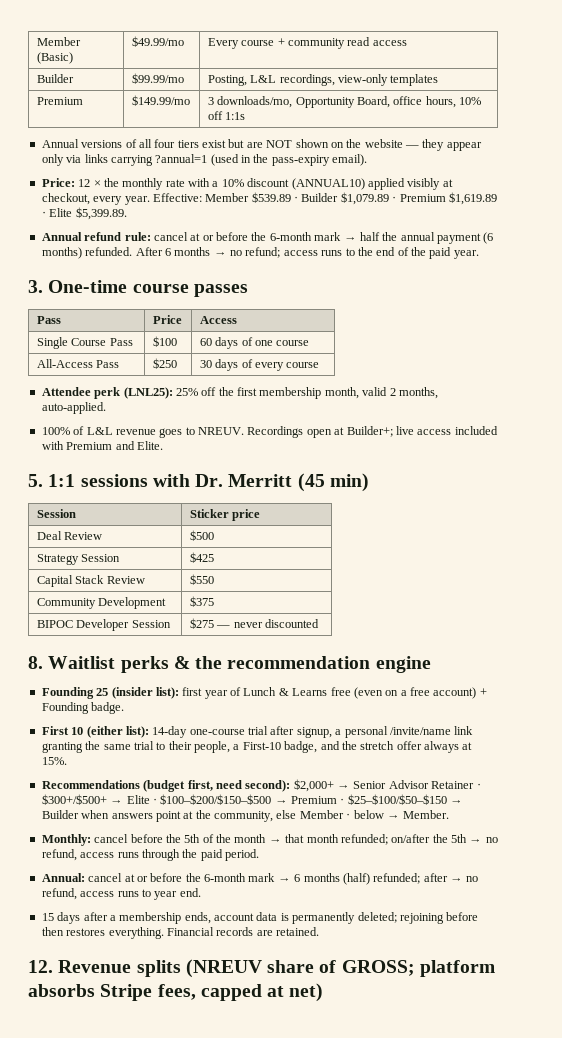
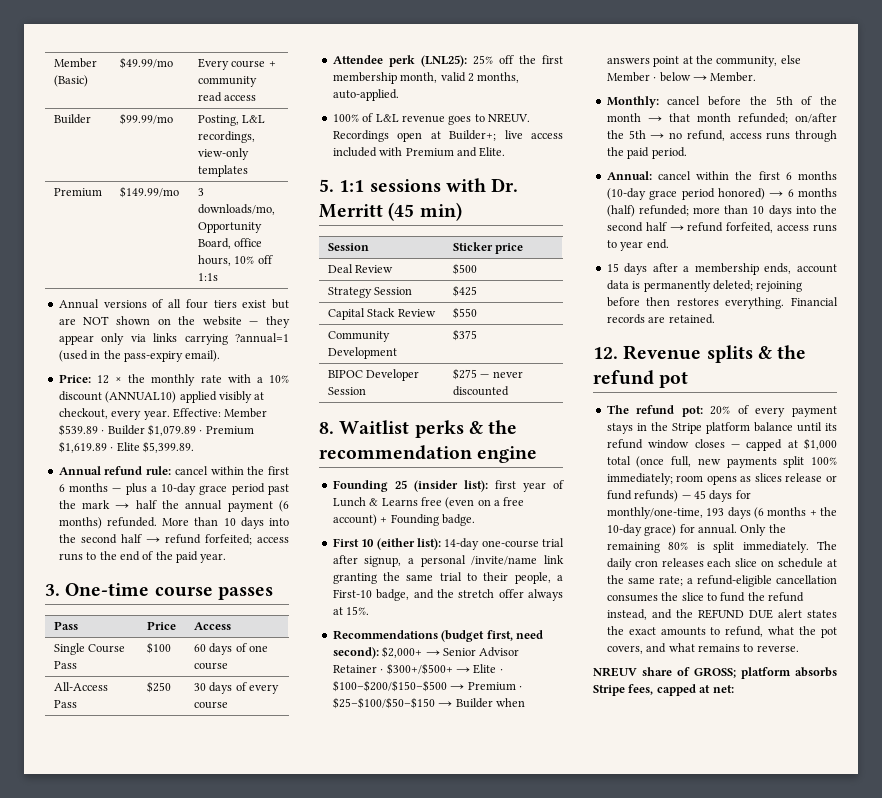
- Annual refund rule: cancel at or before the 6-month mark → half the annual payment (6 months) refunded.
+ Annual refund rule: cancel within the first 6 months — plus a 10-day grace period past the mark → half the annual payment (6 months) refunded.
- After 6 months → no refund; access runs to the end of the paid year.
+ More than 10 days into the second half → refund forfeited; access runs to the end of the paid year.
- Annual: cancel at or before the 6-month mark → 6 months (half) refunded; after → no refund, access runs to year end.
+ Annual: cancel within the first 6 months (10-day grace period honored) → 6 months (half) refunded; more than 10 days into the second half → refund forfeited, access runs to year end.
- 12. Revenue splits (NREUV share of GROSS; platform absorbs Stripe fees, capped at net)
+ 12. Revenue splits & the refund pot
+ The refund pot: 20% of every payment stays in the Stripe platform balance until its refund window closes — capped at $1,000 total (once full, new payments split 100% immediately; room opens as slices release or fund refunds) — 45 days for monthly/one-time, 193 days (6 months + the 10-day grace) for annual. Only the remaining 80% is split immediately. The daily cron releases each slice on schedule at the same rate; a refund-eligible cancellation consumes the slice to fund the refund instead, and the REFUND DUE alert states the exact amounts to refund, what the pot covers, and what remains to reverse.
+ NREUV share of GROSS; platform absorbs Stripe fees, capped at net:

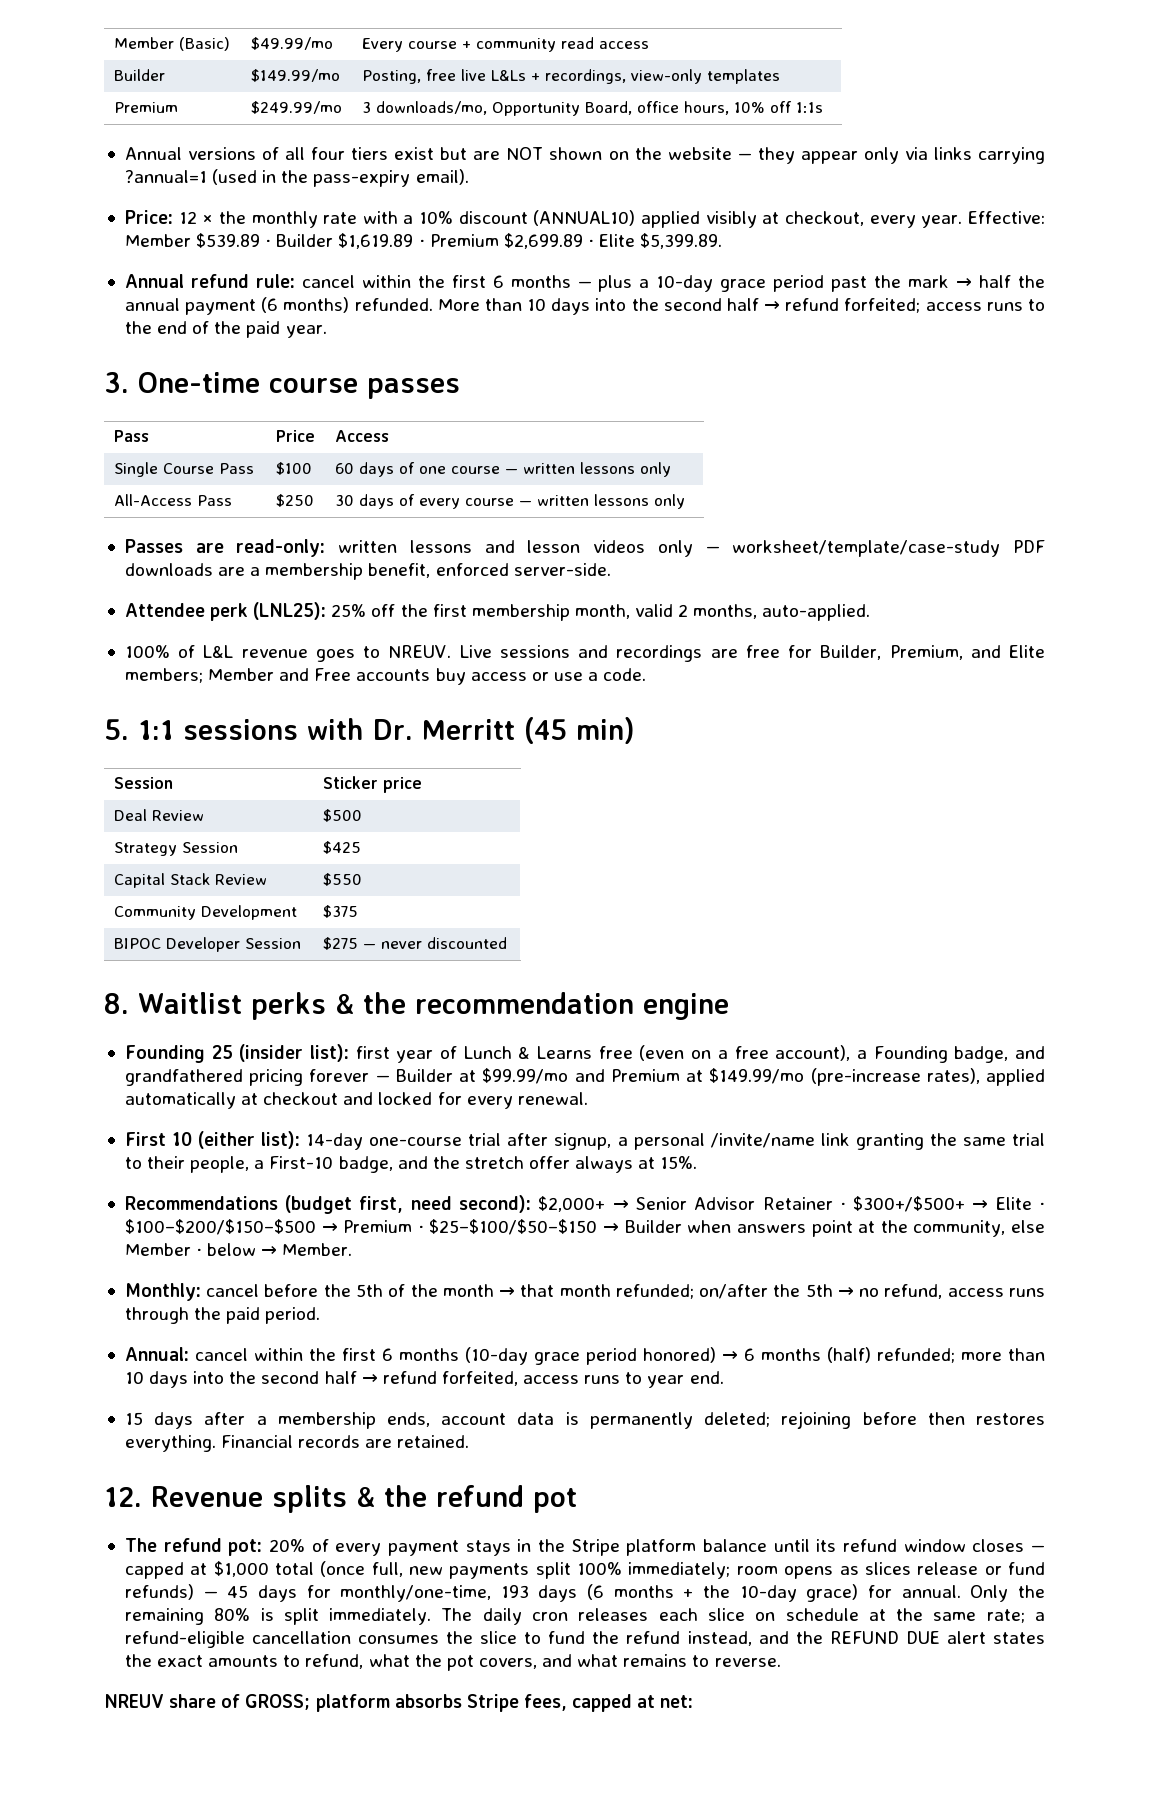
- Builder | $99.99/mo | Posting, L&L recordings, view-only templates
+ Builder | $149.99/mo | Posting, free live L&Ls + recordings, view-only templates
- Premium | $149.99/mo | 3 downloads/mo, Opportunity Board, office hours, 10% off 1:1s
+ Premium | $249.99/mo | 3 downloads/mo, Opportunity Board, office hours, 10% off 1:1s
- Effective: Member $539.89 · Builder $1,079.89 · Premium $1,619.89 · Elite $5,399.89.
+ Effective: Member $539.89 · Builder $1,619.89 · Premium $2,699.89 · Elite $5,399.89.
- Single Course Pass | $100 | 60 days of one course
+ Single Course Pass | $100 | 60 days of one course — written lessons only
- All-Access Pass | $250 | 30 days of every course
+ All-Access Pass | $250 | 30 days of every course — written lessons only
+ Passes are read-only: written lessons and lesson videos only — worksheet/template/case-study PDF downloads are a membership benefit, enforced server-side.
- Recordings open at Builder+; live access included with Premium and Elite.
+ Live sessions and recordings are free for Builder, Premium, and Elite members; Member and Free accounts buy access or use a code.
- Founding 25 (insider list): first year of Lunch & Learns free (even on a free account) + Founding badge.
+ Founding 25 (insider list): first year of Lunch & Learns free (even on a free account), a Founding badge, and grandfathered pricing forever — Builder at $99.99/mo and Premium at $149.99/mo (pre-increase rates), applied automatically at checkout and locked for every renewal.

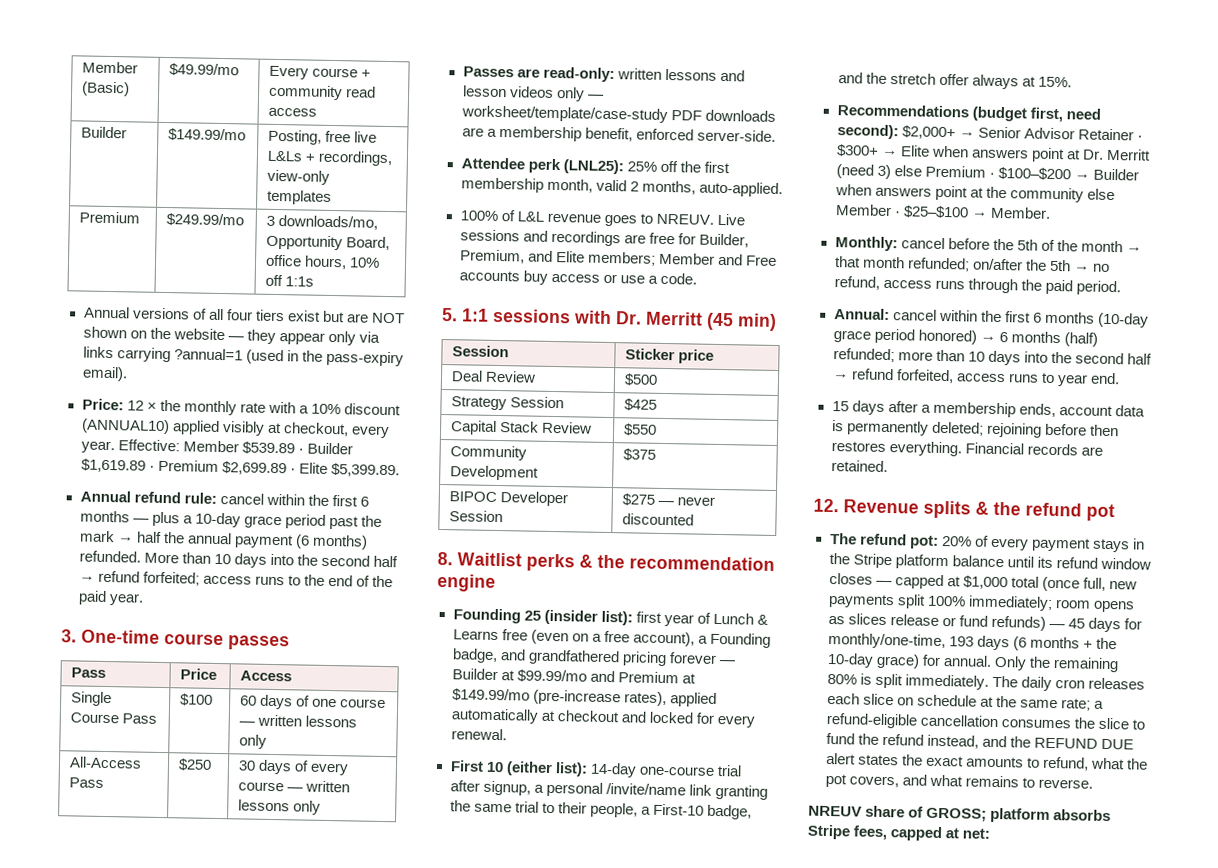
- Recommendations (budget first, need second): $2,000+ → Senior Advisor Retainer · $300+/$500+ → Elite · $100–$200/$150–$500 → Premium · $25–$100/$50–$150 → Builder when answers point at the community, else Member · below → Member.
+ Recommendations (budget first, need second): $2,000+ → Senior Advisor Retainer · $300+ → Elite when answers point at Dr. Merritt (need 3) else Premium · $100–$200 → Builder when answers point at the community else Member · $25–$100 → Member.

